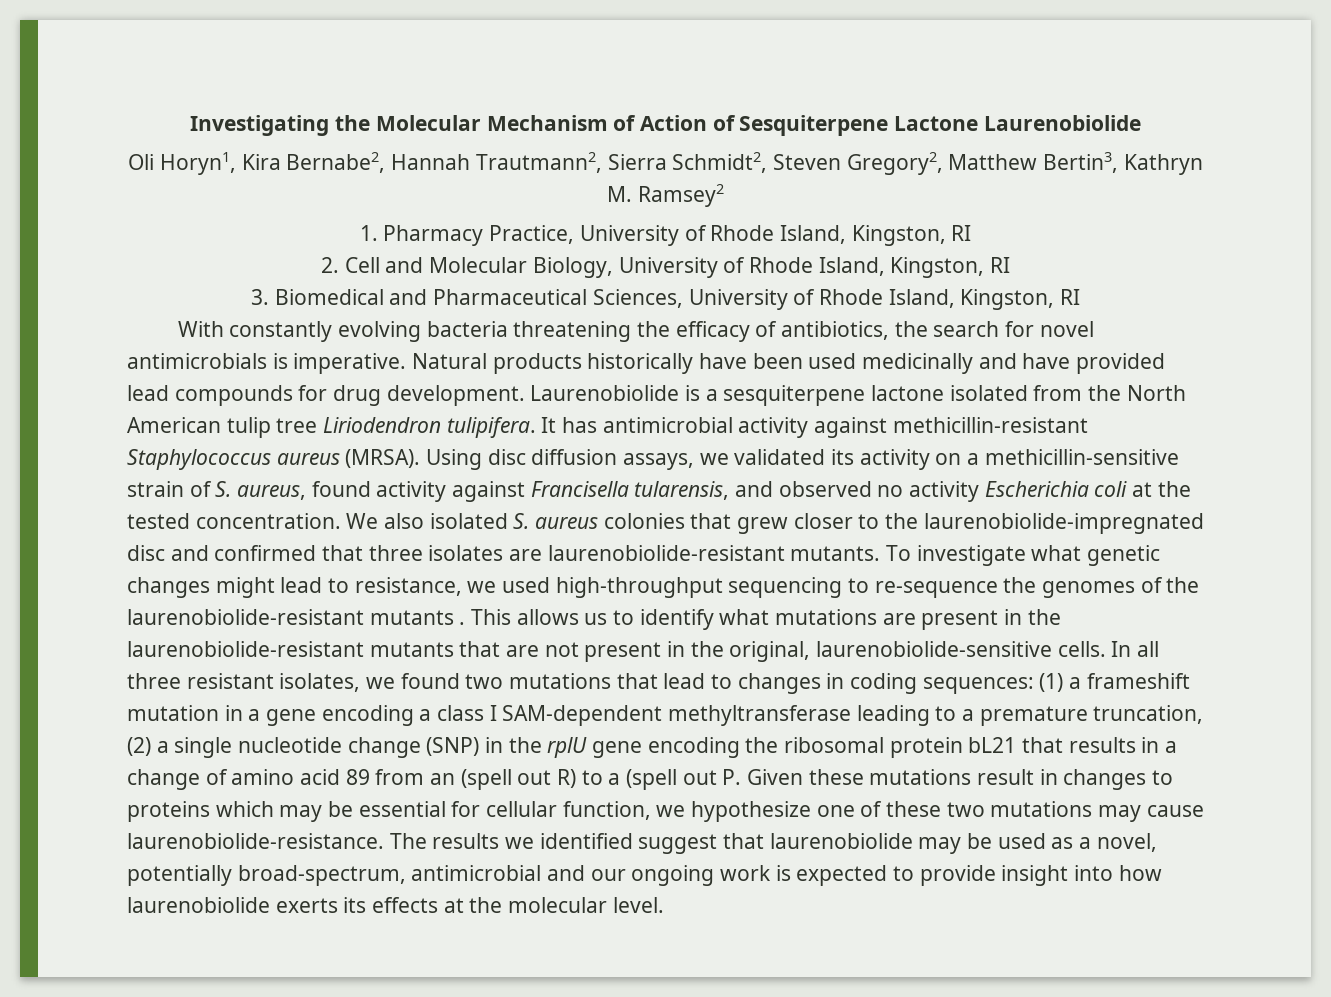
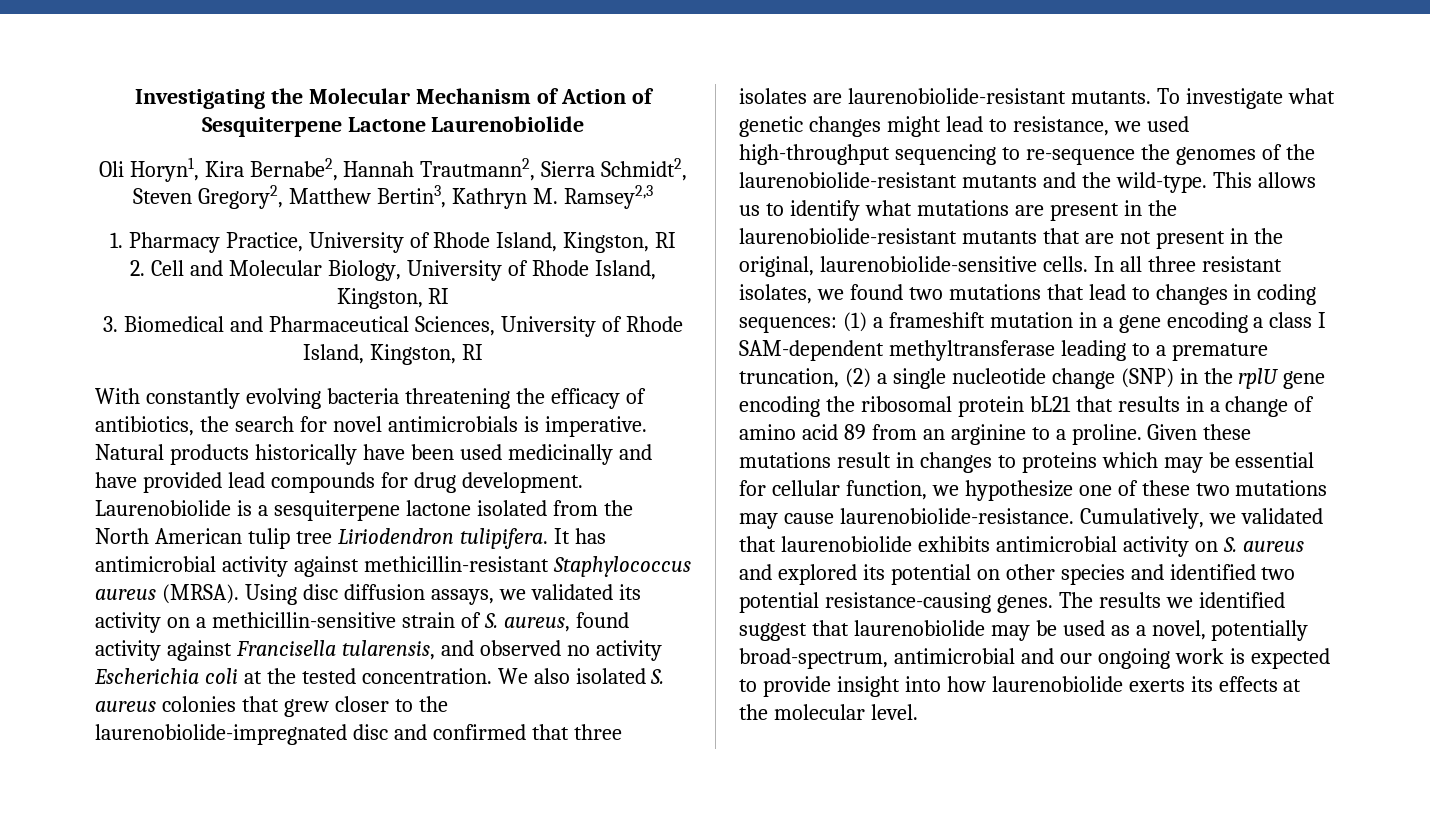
- Oli Horyn1, Kira Bernabe2, Hannah Trautmann2, Sierra Schmidt2, Steven Gregory2, Matthew Bertin3, Kathryn M. Ramsey2
+ Oli Horyn1, Kira Bernabe2, Hannah Trautmann2, Sierra Schmidt2, Steven Gregory2, Matthew Bertin3, Kathryn M. Ramsey2,3
- To investigate what genetic changes might lead to resistance, we used high-throughput sequencing to re-sequence the genomes of the laurenobiolide-resistant mutants .
+ To investigate what genetic changes might lead to resistance, we used high-throughput sequencing to re-sequence the genomes of the laurenobiolide-resistant mutants and the wild-type.
- (1) a frameshift mutation in a gene encoding a class I SAM-dependent methyltransferase leading to a premature truncation, (2) a single nucleotide change (SNP) in the rplU gene encoding the ribosomal protein bL21 that results in a change of amino acid 89 from an (spell out R) to a (spell out P. Given these mutations result in changes to proteins which may be essential for cellular function, we hypothesize one of these two mutations may cause laurenobiolide-resistance.
+ (1) a frameshift mutation in a gene encoding a class I SAM-dependent methyltransferase leading to a premature truncation, (2) a single nucleotide change (SNP) in the rplU gene encoding the ribosomal protein bL21 that results in a change of amino acid 89 from an arginine to a proline. Given these mutations result in changes to proteins which may be essential for cellular function, we hypothesize one of these two mutations may cause laurenobiolide-resistance.
+ Cumulatively, we validated that laurenobiolide exhibits antimicrobial activity on S. aureus and explored its potential on other species and identified two potential resistance-causing genes.

